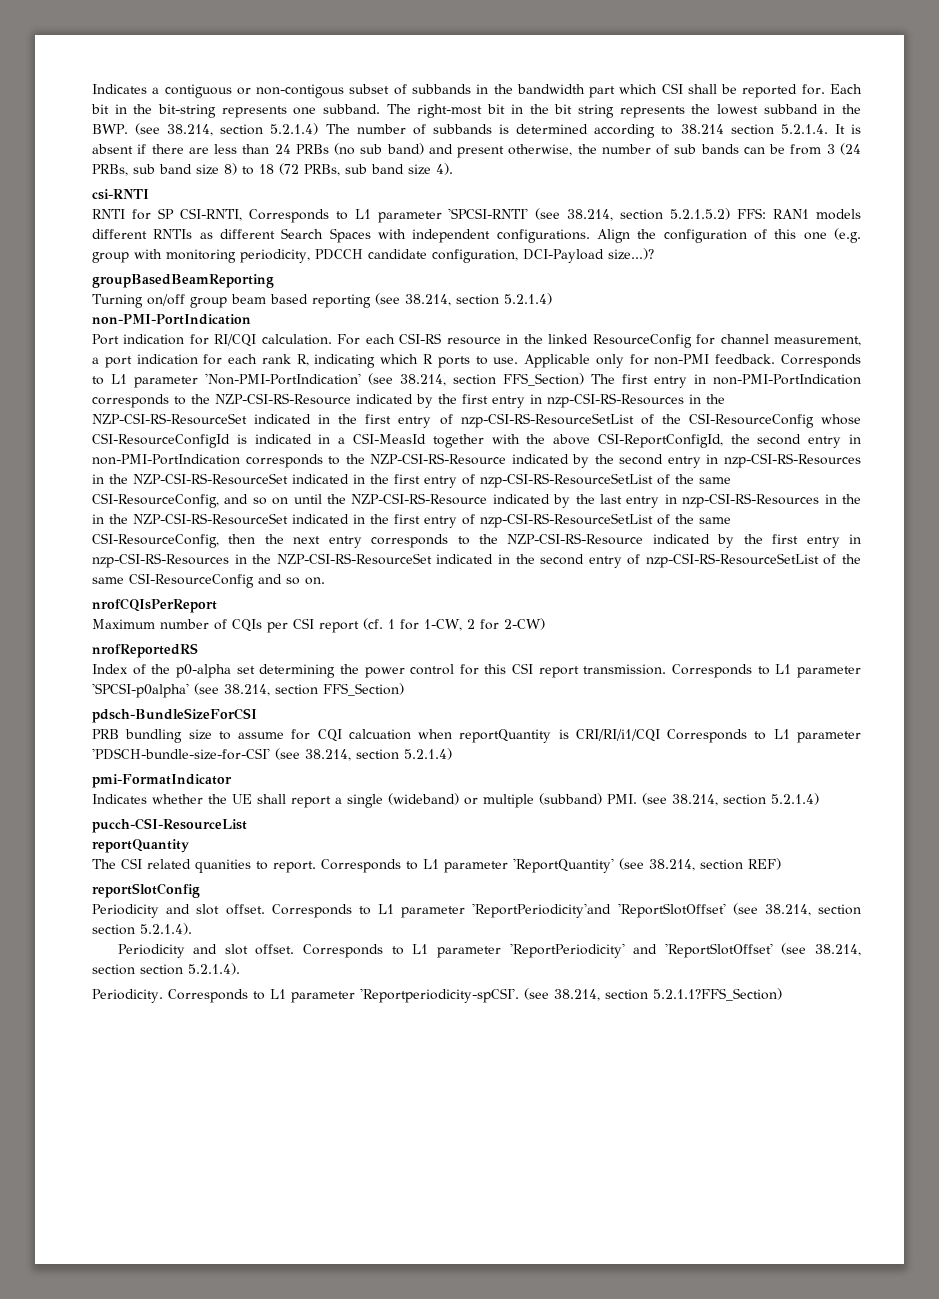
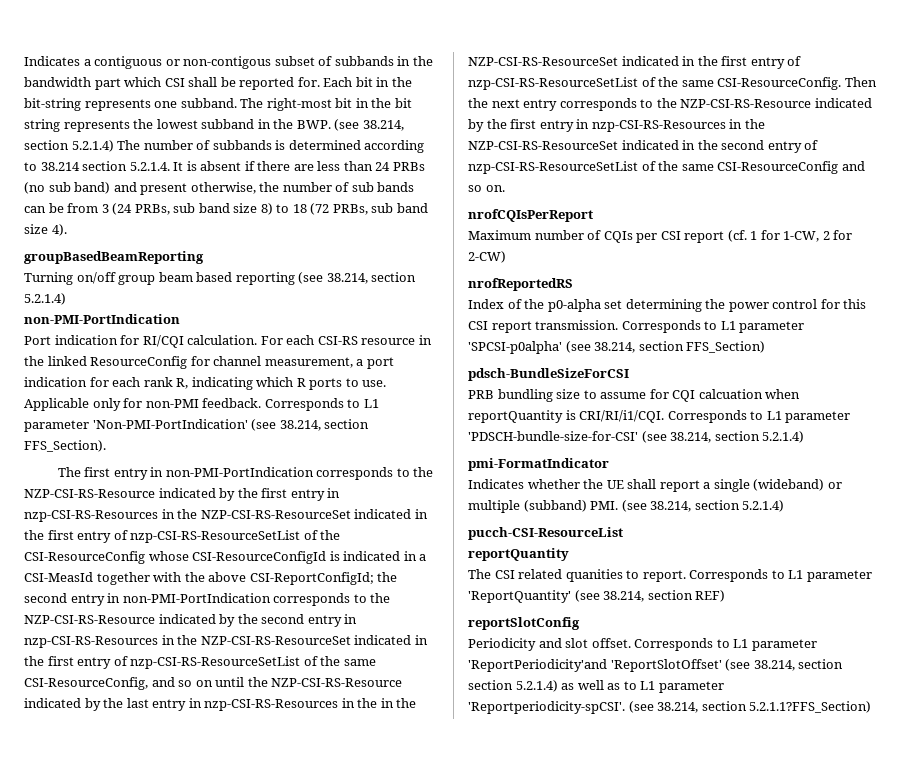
- csi-RNTI
- RNTI for SP CSI-RNTI, Corresponds to L1 parameter 'SPCSI-RNTI' (see 38.214, section 5.2.1.5.2) FFS: RAN1 models different RNTIs as different Search Spaces with independent configurations. Align the configuration of this one (e.g. group with monitoring periodicity, PDCCH candidate configuration, DCI-Payload size...)?
- Corresponds to L1 parameter 'Non-PMI-PortIndication' (see 38.214, section FFS_Section) The first entry in non-PMI-PortIndication corresponds to the NZP-CSI-RS-Resource indicated by the first entry in nzp-CSI-RS-Resources in the NZP-CSI-RS-ResourceSet indicated in the first entry of nzp-CSI-RS-ResourceSetList of the CSI-ResourceConfig whose CSI-ResourceConfigId is indicated in a CSI-MeasId together with the above CSI-ReportConfigId, the second entry in non-PMI-PortIndication corresponds to the NZP-CSI-RS-Resource indicated by the second entry in nzp-CSI-RS-Resources in the NZP-CSI-RS-ResourceSet indicated in the first entry of nzp-CSI-RS-ResourceSetList of the same CSI-ResourceConfig, and so on until the NZP-CSI-RS-Resource indicated by the last entry in nzp-CSI-RS-Resources in the in the NZP-CSI-RS-ResourceSet indicated in the first entry of nzp-CSI-RS-ResourceSetList of the same CSI-ResourceConfig, then the next entry corresponds to the NZP-CSI-RS-Resource indicated by the first entry in nzp-CSI-RS-Resources in the NZP-CSI-RS-ResourceSet indicated in the second entry of nzp-CSI-RS-ResourceSetList of the same CSI-ResourceConfig and so on.
+ Corresponds to L1 parameter 'Non-PMI-PortIndication' (see 38.214, section FFS_Section).
+ The first entry in non-PMI-PortIndication corresponds to the NZP-CSI-RS-Resource indicated by the first entry in nzp-CSI-RS-Resources in the NZP-CSI-RS-ResourceSet indicated in the first entry of nzp-CSI-RS-ResourceSetList of the CSI-ResourceConfig whose CSI-ResourceConfigId is indicated in a CSI-MeasId together with the above CSI-ReportConfigId; the second entry in non-PMI-PortIndication corresponds to the NZP-CSI-RS-Resource indicated by the second entry in nzp-CSI-RS-Resources in the NZP-CSI-RS-ResourceSet indicated in the first entry of nzp-CSI-RS-ResourceSetList of the same CSI-ResourceConfig, and so on until the NZP-CSI-RS-Resource indicated by the last entry in nzp-CSI-RS-Resources in the in the NZP-CSI-RS-ResourceSet indicated in the first entry of nzp-CSI-RS-ResourceSetList of the same CSI-ResourceConfig. Then the next entry corresponds to the NZP-CSI-RS-Resource indicated by the first entry in nzp-CSI-RS-Resources in the NZP-CSI-RS-ResourceSet indicated in the second entry of nzp-CSI-RS-ResourceSetList of the same CSI-ResourceConfig and so on.
- PRB bundling size to assume for CQI calcuation when reportQuantity is CRI/RI/i1/CQI Corresponds to L1 parameter 'PDSCH-bundle-size-for-CSI' (see 38.214, section 5.2.1.4)
+ PRB bundling size to assume for CQI calcuation when reportQuantity is CRI/RI/i1/CQI. Corresponds to L1 parameter 'PDSCH-bundle-size-for-CSI' (see 38.214, section 5.2.1.4)
- Corresponds to L1 parameter 'ReportPeriodicity'and 'ReportSlotOffset' (see 38.214, section section 5.2.1.4).
- Periodicity and slot offset. Corresponds to L1 parameter 'ReportPeriodicity' and 'ReportSlotOffset' (see 38.214, section section 5.2.1.4).
- Periodicity. Corresponds to L1 parameter 'Reportperiodicity-spCSI'.
+ Corresponds to L1 parameter 'ReportPeriodicity'and 'ReportSlotOffset' (see 38.214, section section 5.2.1.4) as well as to L1 parameter 'Reportperiodicity-spCSI'.

